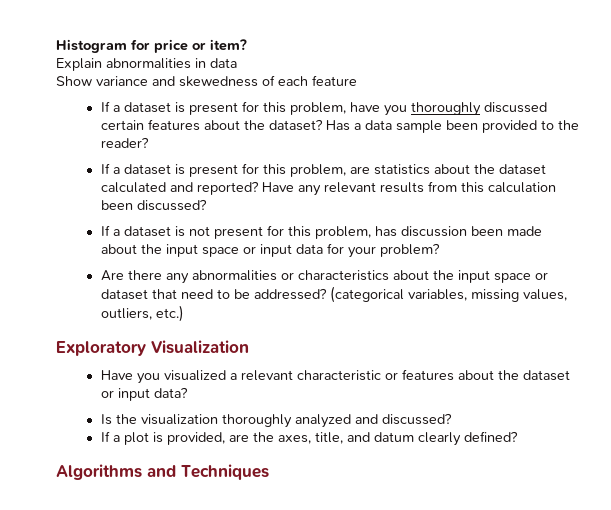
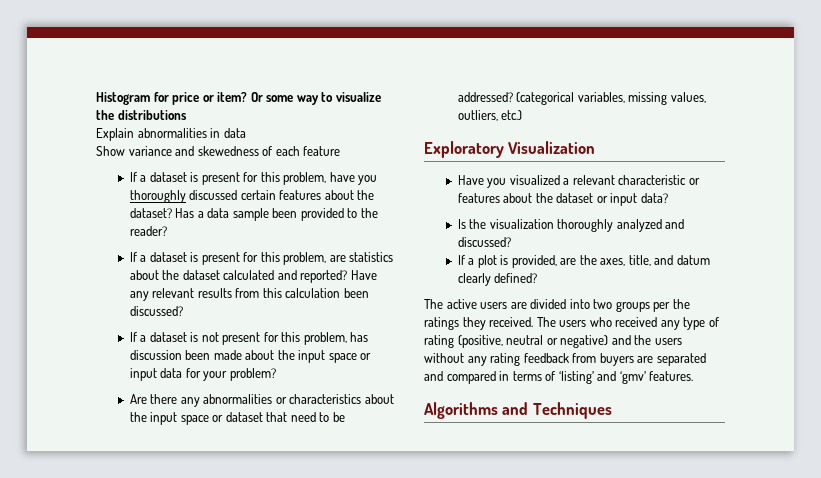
+ Or some way to visualize the distributions
+ The active users are divided into two groups per the ratings they received. The users who received any type of rating (positive, neutral or negative) and the users without any rating feedback from buyers are separated and compared in terms of ‘listing’ and ‘gmv’ features.

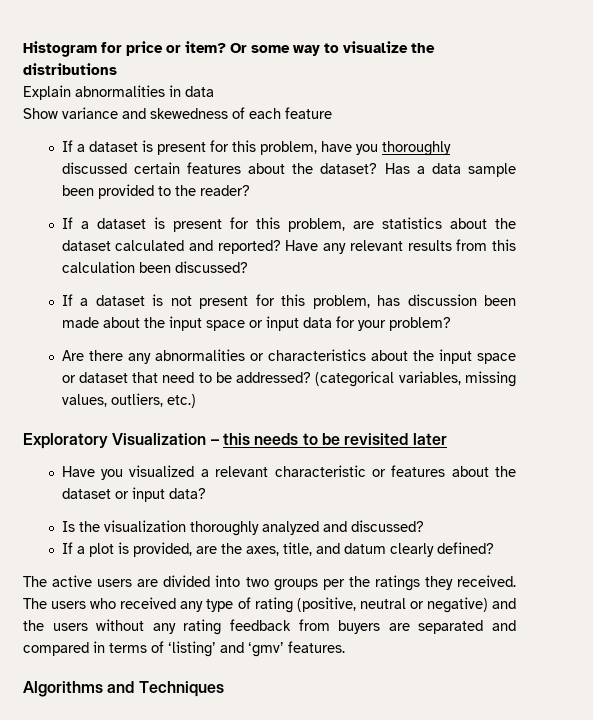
- Exploratory Visualization
+ Exploratory Visualization – this needs to be revisited later

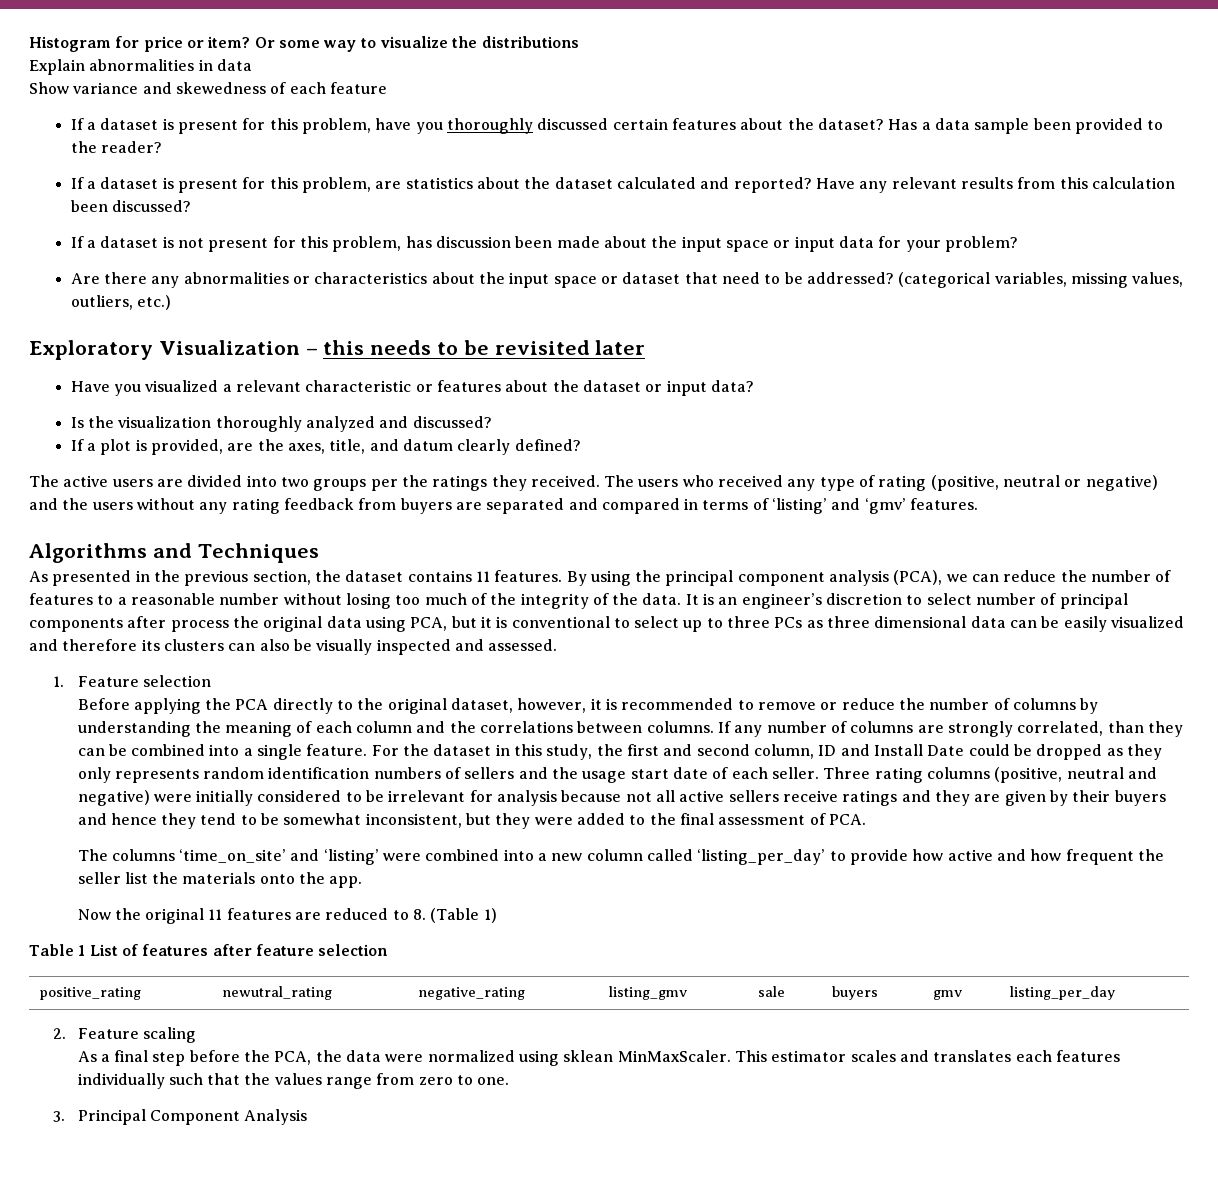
+ As presented in the previous section, the dataset contains 11 features. By using the principal component analysis (PCA), we can reduce the number of features to a reasonable number without losing too much of the integrity of the data. It is an engineer’s discretion to select number of principal components after process the original data using PCA, but it is conventional to select up to three PCs as three dimensional data can be easily visualized and therefore its clusters can also be visually inspected and assessed.
+ 1. Feature selection
+ Before applying the PCA directly to the original dataset, however, it is recommended to remove or reduce the number of columns by understanding the meaning of each column and the correlations between columns. If any number of columns are strongly correlated, than they can be combined into a single feature. For the dataset in this study, the first and second column, ID and Install Date could be dropped as they only represents random identification numbers of sellers and the usage start date of each seller. Three rating columns (positive, neutral and negative) were initially considered to be irrelevant for analysis because not all active sellers receive ratings and they are given by their buyers and hence they tend to be somewhat inconsistent, but they were added to the final assessment of PCA.
+ The columns ‘time_on_site’ and ‘listing’ were combined into a new column called ‘listing_per_day’ to provide how active and how frequent the seller list the materials onto the app.
+ Now the original 11 features are reduced to 8. (Table 1)
+ Table 1 List of features after feature selection
+ positive_rating | newutral_rating | negative_rating | listing_gmv | sale | buyers | gmv | listing_per_day
+ 2. Feature scaling
+ As a final step before the PCA, the data were normalized using sklean MinMaxScaler. This estimator scales and translates each features individually such that the values range from zero to one.
+ 3. Principal Component Analysis

